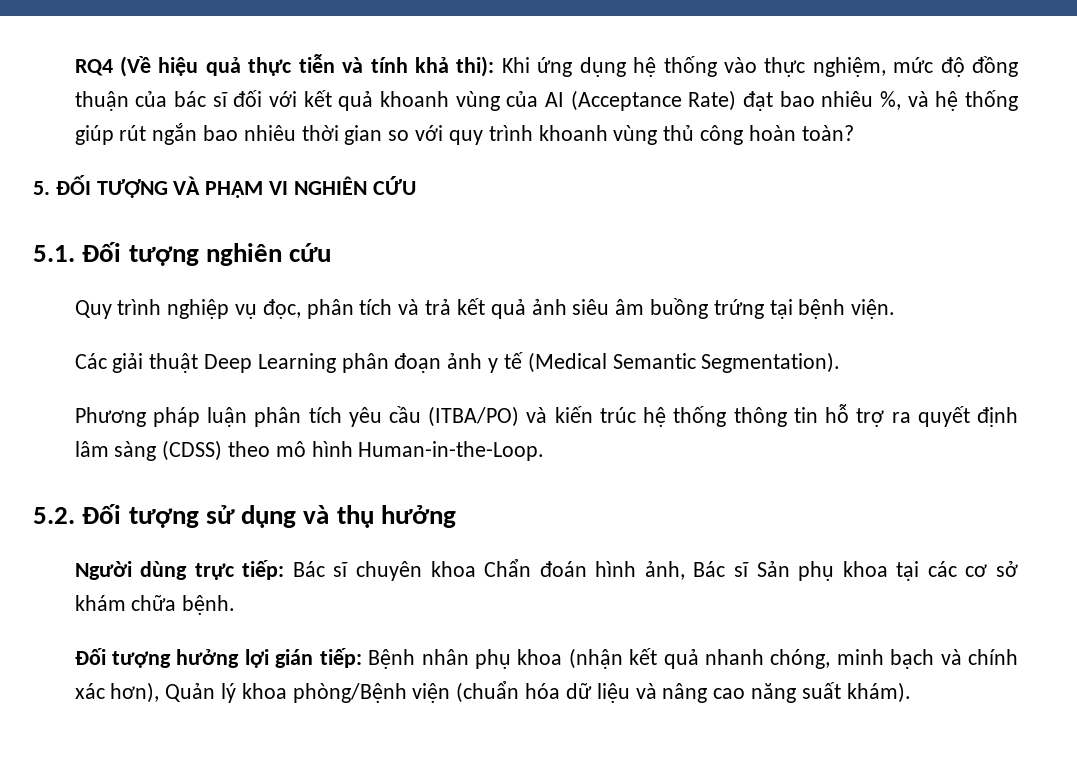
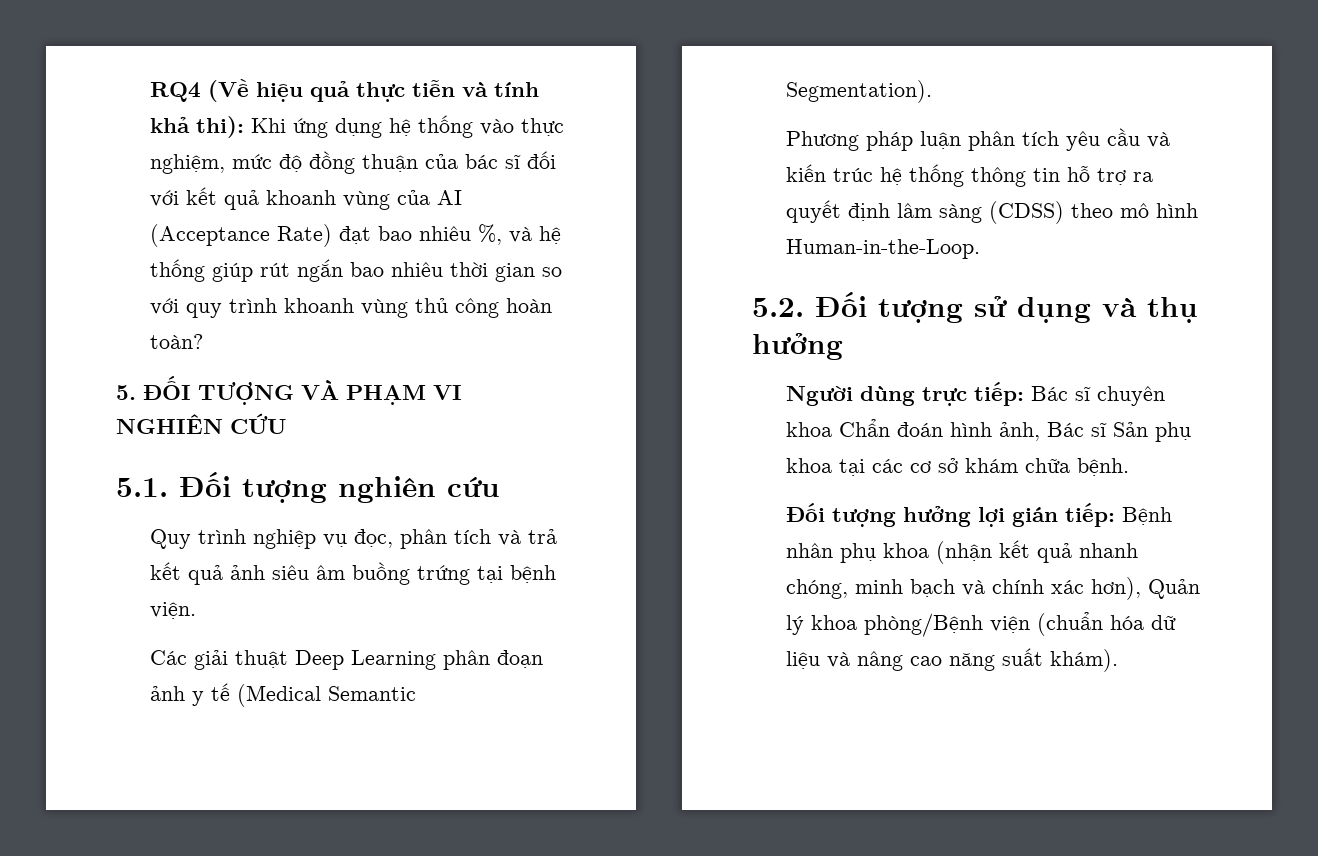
- Phương pháp luận phân tích yêu cầu (ITBA/PO) và kiến trúc hệ thống thông tin hỗ trợ ra quyết định lâm sàng (CDSS) theo mô hình Human-in-the-Loop.
+ Phương pháp luận phân tích yêu cầu và kiến trúc hệ thống thông tin hỗ trợ ra quyết định lâm sàng (CDSS) theo mô hình Human-in-the-Loop.

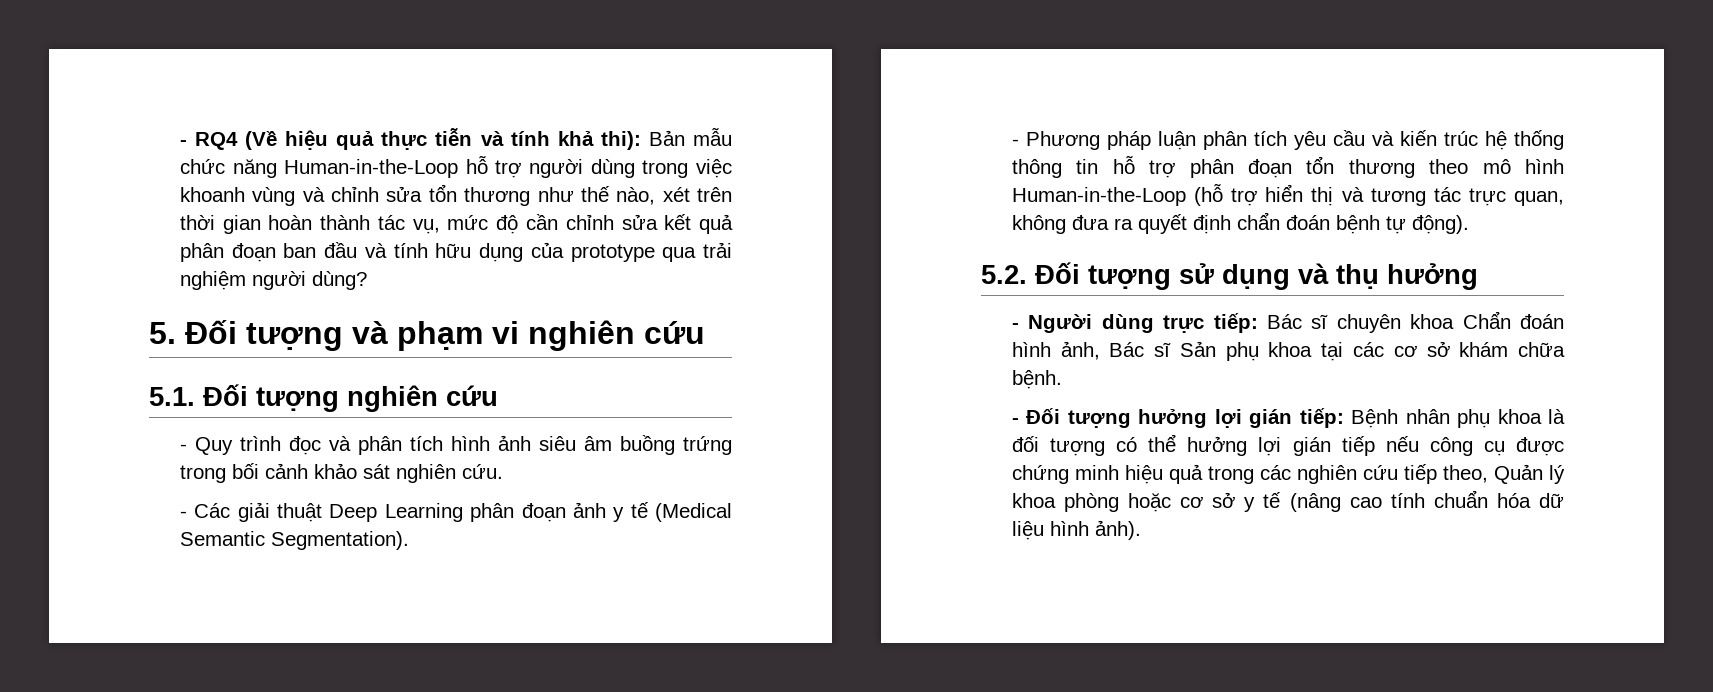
- RQ4 (Về hiệu quả thực tiễn và tính khả thi): Khi ứng dụng hệ thống vào thực nghiệm, mức độ đồng thuận của bác sĩ đối với kết quả khoanh vùng của AI (Acceptance Rate) đạt bao nhiêu %, và hệ thống giúp rút ngắn bao nhiêu thời gian so với quy trình khoanh vùng thủ công hoàn toàn?
- 5. ĐỐI TƯỢNG VÀ PHẠM VI NGHIÊN CỨU
+ - RQ4 (Về hiệu quả thực tiễn và tính khả thi): Bản mẫu chức năng Human-in-the-Loop hỗ trợ người dùng trong việc khoanh vùng và chỉnh sửa tổn thương như thế nào, xét trên thời gian hoàn thành tác vụ, mức độ cần chỉnh sửa kết quả phân đoạn ban đầu và tính hữu dụng của prototype qua trải nghiệm người dùng?
+ 5. Đối tượng và phạm vi nghiên cứu
- Quy trình nghiệp vụ đọc, phân tích và trả kết quả ảnh siêu âm buồng trứng tại bệnh viện.
- Các giải thuật Deep Learning phân đoạn ảnh y tế (Medical Semantic Segmentation).
+ - Quy trình đọc và phân tích hình ảnh siêu âm buồng trứng trong bối cảnh khảo sát nghiên cứu.
+ - Các giải thuật Deep Learning phân đoạn ảnh y tế (Medical Semantic Segmentation).
- Phương pháp luận phân tích yêu cầu và kiến trúc hệ thống thông tin hỗ trợ ra quyết định lâm sàng (CDSS) theo mô hình Human-in-the-Loop.
+ - Phương pháp luận phân tích yêu cầu và kiến trúc hệ thống thông tin hỗ trợ phân đoạn tổn thương theo mô hình Human-in-the-Loop (hỗ trợ hiển thị và tương tác trực quan, không đưa ra quyết định chẩn đoán bệnh tự động).
- Người dùng trực tiếp: Bác sĩ chuyên khoa Chẩn đoán hình ảnh, Bác sĩ Sản phụ khoa tại các cơ sở khám chữa bệnh.
+ - Người dùng trực tiếp: Bác sĩ chuyên khoa Chẩn đoán hình ảnh, Bác sĩ Sản phụ khoa tại các cơ sở khám chữa bệnh.
- Đối tượng hưởng lợi gián tiếp: Bệnh nhân phụ khoa (nhận kết quả nhanh chóng, minh bạch và chính xác hơn), Quản lý khoa phòng/Bệnh viện (chuẩn hóa dữ liệu và nâng cao năng suất khám).
+ - Đối tượng hưởng lợi gián tiếp: Bệnh nhân phụ khoa là đối tượng có thể hưởng lợi gián tiếp nếu công cụ được chứng minh hiệu quả trong các nghiên cứu tiếp theo, Quản lý khoa phòng hoặc cơ sở y tế (nâng cao tính chuẩn hóa dữ liệu hình ảnh).

